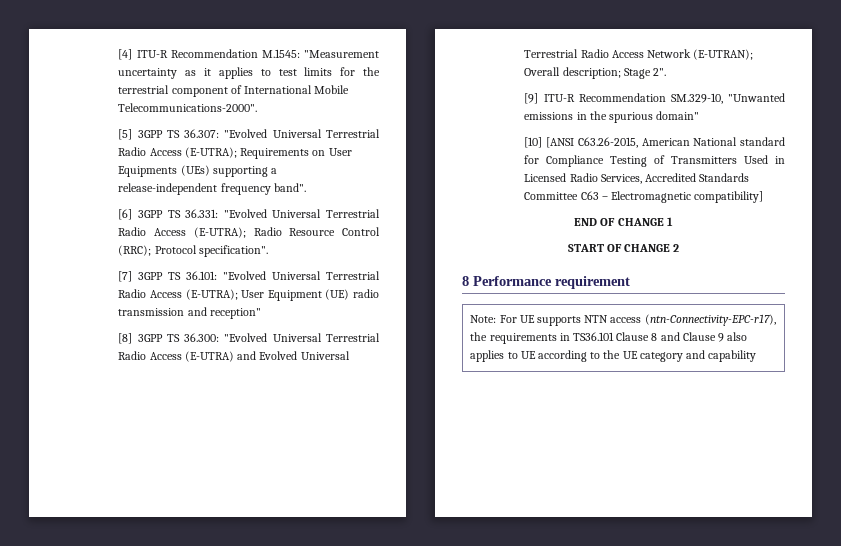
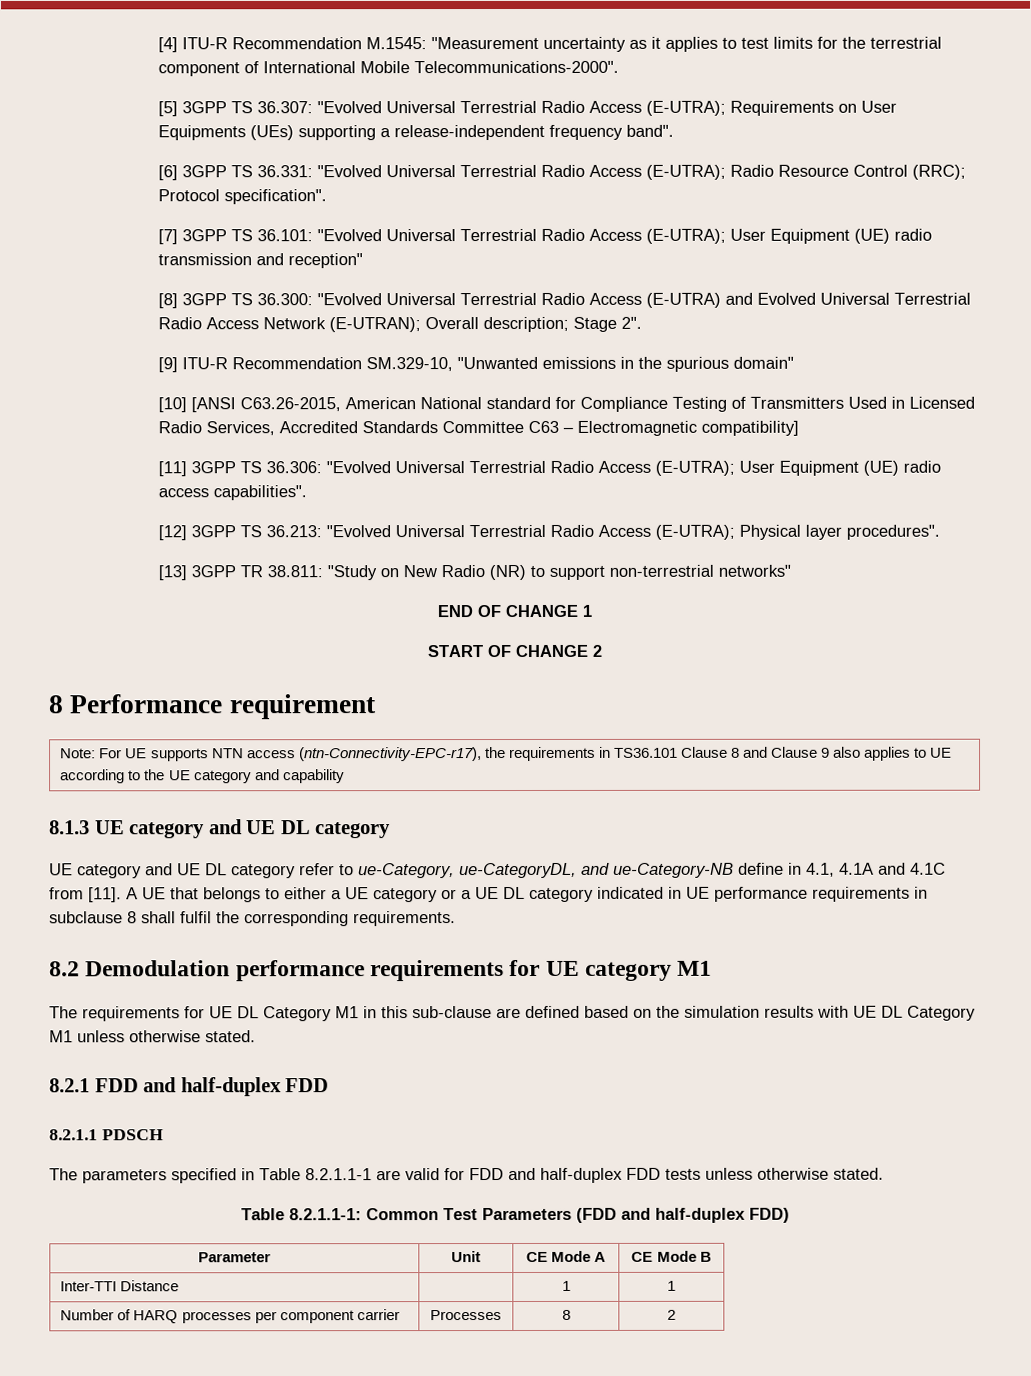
+ [11] 3GPP TS 36.306: "Evolved Universal Terrestrial Radio Access (E-UTRA); User Equipment (UE) radio access capabilities".
+ [12] 3GPP TS 36.213: "Evolved Universal Terrestrial Radio Access (E-UTRA); Physical layer procedures".
+ [13] 3GPP TR 38.811: "Study on New Radio (NR) to support non-terrestrial networks"
+ 8.1.3 UE category and UE DL category
+ UE category and UE DL category refer to ue-Category, ue-CategoryDL, and ue-Category-NB define in 4.1, 4.1A and 4.1C from [11]. A UE that belongs to either a UE category or a UE DL category indicated in UE performance requirements in subclause 8 shall fulfil the corresponding requirements.
+ 8.2 Demodulation performance requirements for UE category M1
+ The requirements for UE DL Category M1 in this sub-clause are defined based on the simulation results with UE DL Category M1 unless otherwise stated.
+ 8.2.1 FDD and half-duplex FDD
+ 8.2.1.1 PDSCH
+ The parameters specified in Table 8.2.1.1-1 are valid for FDD and half-duplex FDD tests unless otherwise stated.
+ Table 8.2.1.1-1: Common Test Parameters (FDD and half-duplex FDD)
+ Parameter | Unit | CE Mode A | CE Mode B
+ Inter-TTI Distance | | 1 | 1
+ Number of HARQ processes per component carrier | Processes | 8 | 2

